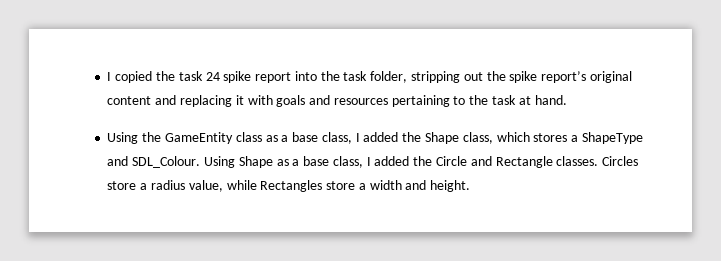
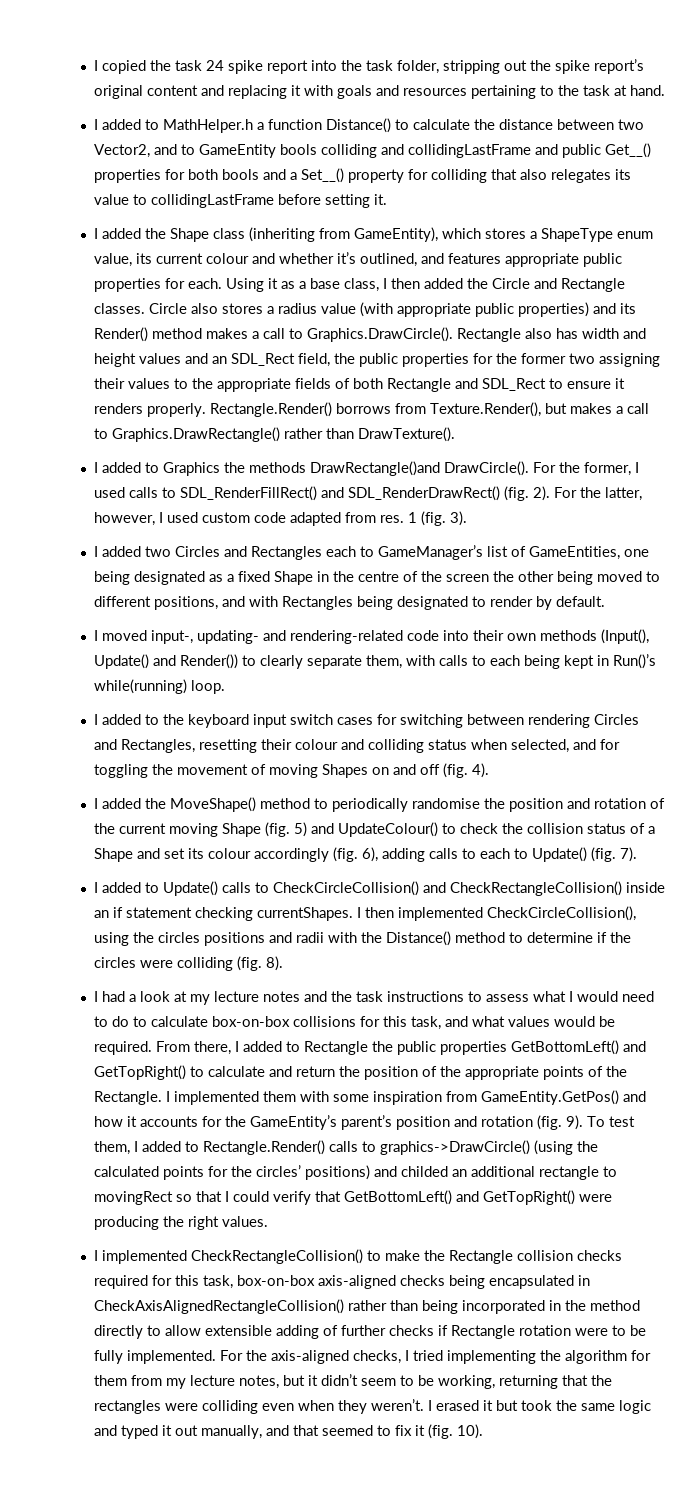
- Using the GameEntity class as a base class, I added the Shape class, which stores a ShapeType and SDL_Colour. Using Shape as a base class, I added the Circle and Rectangle classes.
+ I added to MathHelper.h a function Distance() to calculate the distance between two Vector2, and to GameEntity bools colliding and collidingLastFrame and public Get__() properties for both bools and a Set__() property for colliding that also relegates its value to collidingLastFrame before setting it.
+ I added the Shape class (inheriting from GameEntity), which stores a ShapeType enum value, its current colour and whether it’s outlined, and features appropriate public properties for each. Using it as a base class, I then added the Circle and Rectangle classes.
- Circles store a radius value, while Rectangles store a width and height.
+ Circle also stores a radius value (with appropriate public properties) and its Render() method makes a call to Graphics.DrawCircle(). Rectangle also has width and height values and an SDL_Rect field, the public properties for the former two assigning their values to the appropriate fields of both Rectangle and SDL_Rect to ensure it renders properly. Rectangle.Render() borrows from Texture.Render(), but makes a call to Graphics.DrawRectangle() rather than DrawTexture().
+ I added to Graphics the methods DrawRectangle()and DrawCircle(). For the former, I used calls to SDL_RenderFillRect() and SDL_RenderDrawRect() (fig. 2). For the latter, however, I used custom code adapted from res. 1 (fig. 3).
+ I added two Circles and Rectangles each to GameManager’s list of GameEntities, one being designated as a fixed Shape in the centre of the screen the other being moved to different positions, and with Rectangles being designated to render by default.
+ I moved input-, updating- and rendering-related code into their own methods (Input(), Update() and Render()) to clearly separate them, with calls to each being kept in Run()’s while(running) loop.
+ I added to the keyboard input switch cases for switching between rendering Circles and Rectangles, resetting their colour and colliding status when selected, and for toggling the movement of moving Shapes on and off (fig. 4).
+ I added the MoveShape() method to periodically randomise the position and rotation of the current moving Shape (fig. 5) and UpdateColour() to check the collision status of a Shape and set its colour accordingly (fig. 6), adding calls to each to Update() (fig. 7).
+ I added to Update() calls to CheckCircleCollision() and CheckRectangleCollision() inside an if statement checking currentShapes. I then implemented CheckCircleCollision(), using the circles positions and radii with the Distance() method to determine if the circles were colliding (fig. 8).
+ I had a look at my lecture notes and the task instructions to assess what I would need to do to calculate box-on-box collisions for this task, and what values would be required. From there, I added to Rectangle the public properties GetBottomLeft() and GetTopRight() to calculate and return the position of the appropriate points of the Rectangle. I implemented them with some inspiration from GameEntity.GetPos() and how it accounts for the GameEntity’s parent’s position and rotation (fig. 9). To test them, I added to Rectangle.Render() calls to graphics->DrawCircle() (using the calculated points for the circles’ positions) and childed an additional rectangle to movingRect so that I could verify that GetBottomLeft() and GetTopRight() were producing the right values.
+ I implemented CheckRectangleCollision() to make the Rectangle collision checks required for this task, box-on-box axis-aligned checks being encapsulated in CheckAxisAlignedRectangleCollision() rather than being incorporated in the method directly to allow extensible adding of further checks if Rectangle rotation were to be fully implemented. For the axis-aligned checks, I tried implementing the algorithm for them from my lecture notes, but it didn’t seem to be working, returning that the rectangles were colliding even when they weren’t. I erased it but took the same logic and typed it out manually, and that seemed to fix it (fig. 10).

